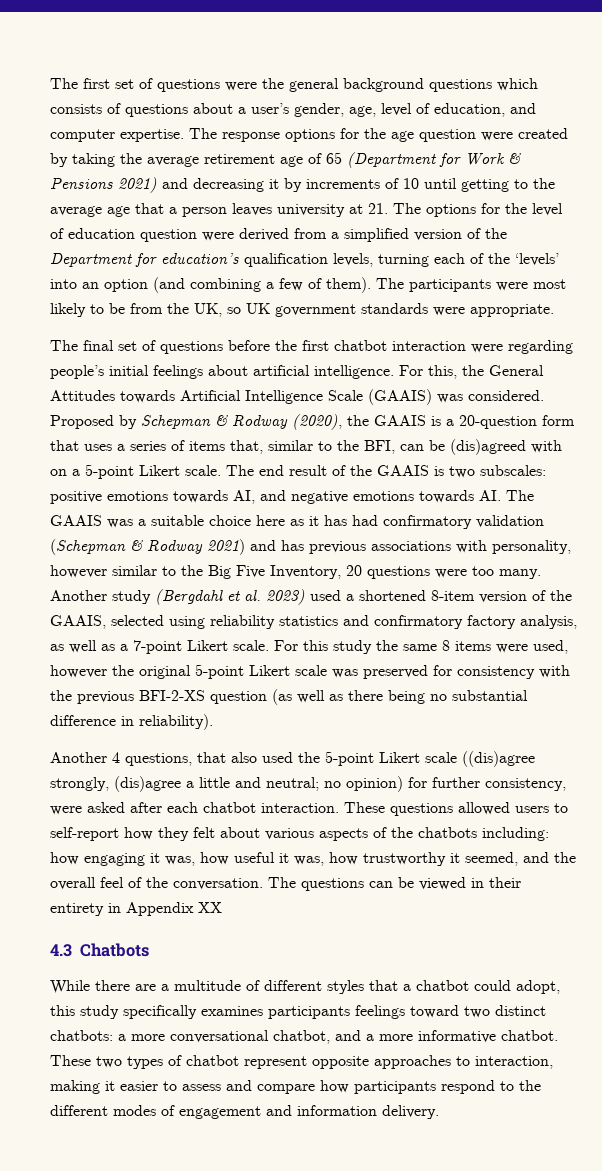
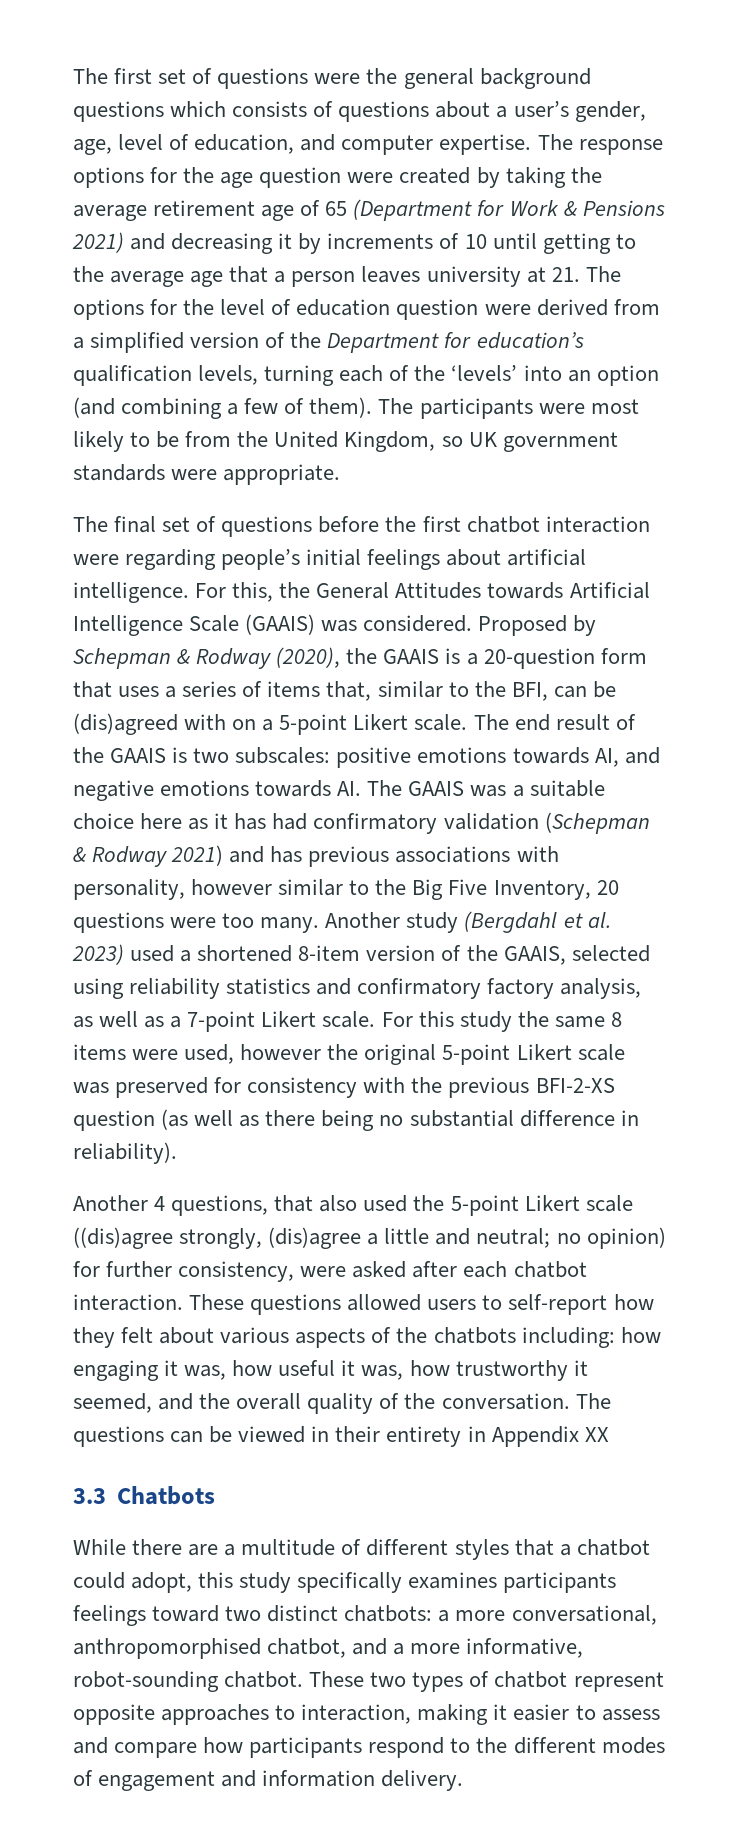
- The participants were most likely to be from the UK, so UK government standards were appropriate.
+ The participants were most likely to be from the United Kingdom, so UK government standards were appropriate.
- These questions allowed users to self-report how they felt about various aspects of the chatbots including: how engaging it was, how useful it was, how trustworthy it seemed, and the overall feel of the conversation.
+ These questions allowed users to self-report how they felt about various aspects of the chatbots including: how engaging it was, how useful it was, how trustworthy it seemed, and the overall quality of the conversation.
- 4.3 Chatbots
+ 3.3 Chatbots
- While there are a multitude of different styles that a chatbot could adopt, this study specifically examines participants feelings toward two distinct chatbots: a more conversational chatbot, and a more informative chatbot.
+ While there are a multitude of different styles that a chatbot could adopt, this study specifically examines participants feelings toward two distinct chatbots: a more conversational, anthropomorphised chatbot, and a more informative, robot-sounding chatbot.

